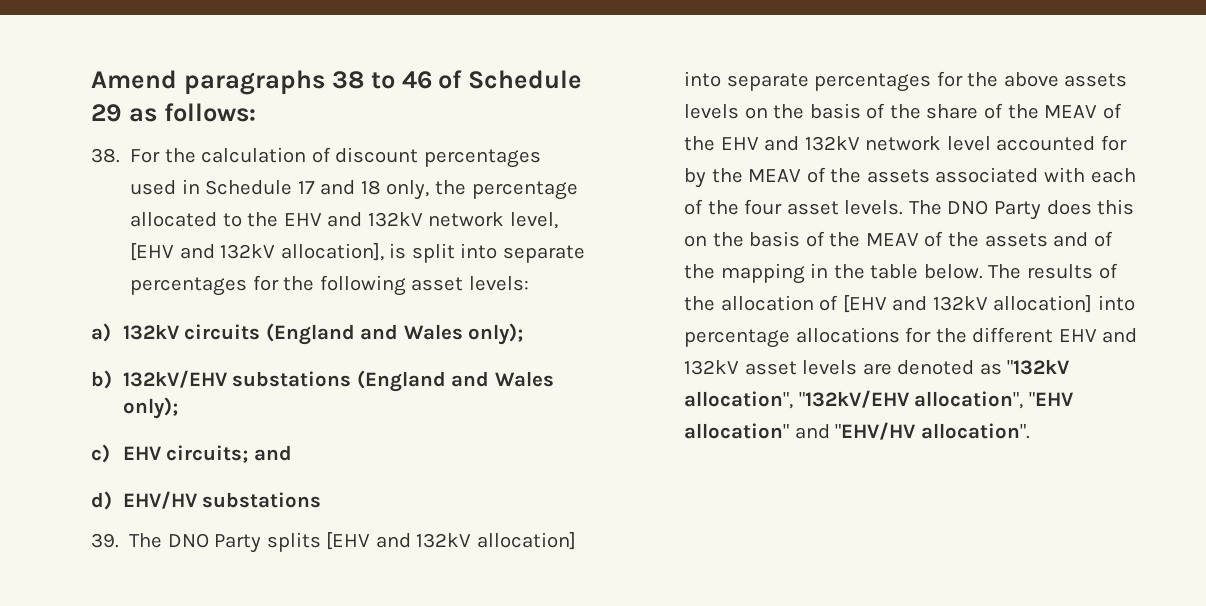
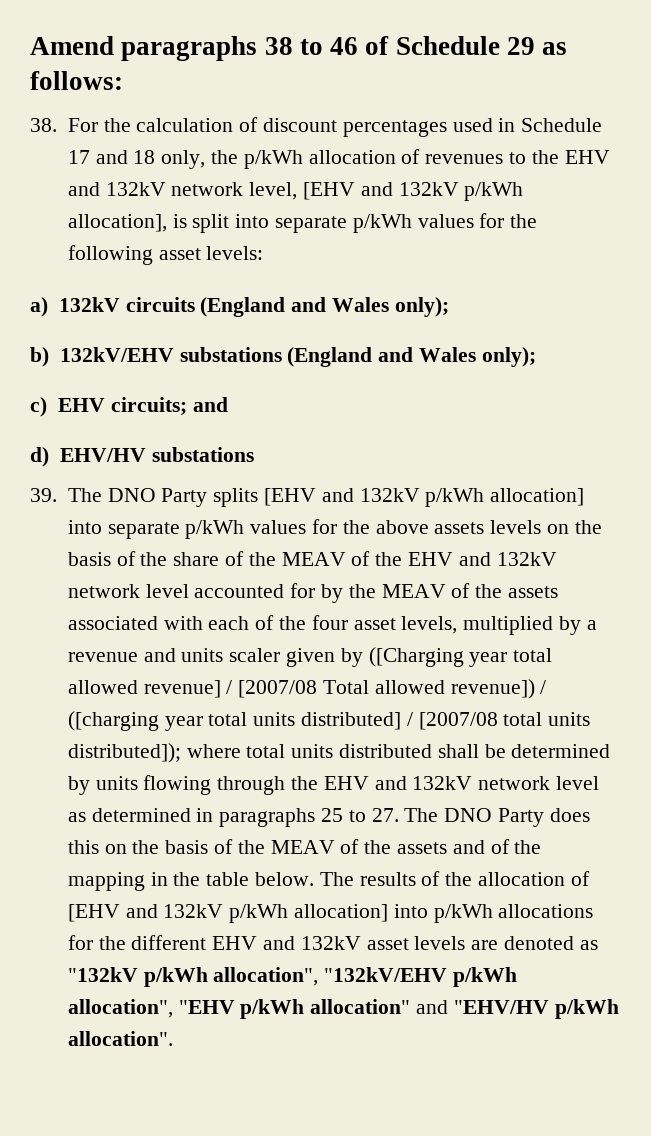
- 38. For the calculation of discount percentages used in Schedule 17 and 18 only, the percentage allocated to the EHV and 132kV network level, [EHV and 132kV allocation], is split into separate percentages for the following asset levels:
+ 38. For the calculation of discount percentages used in Schedule 17 and 18 only, the p/kWh allocation of revenues to the EHV and 132kV network level, [EHV and 132kV p/kWh allocation], is split into separate p/kWh values for the following asset levels:
- 39. The DNO Party splits [EHV and 132kV allocation] into separate percentages for the above assets levels on the basis of the share of the MEAV of the EHV and 132kV network level accounted for by the MEAV of the assets associated with each of the four asset levels. The DNO Party does this on the basis of the MEAV of the assets and of the mapping in the table below.
+ 39. The DNO Party splits [EHV and 132kV p/kWh allocation] into separate p/kWh values for the above assets levels on the basis of the share of the MEAV of the EHV and 132kV network level accounted for by the MEAV of the assets associated with each of the four asset levels, multiplied by a revenue and units scaler given by ([Charging year total allowed revenue] / [2007/08 Total allowed revenue]) / ([charging year total units distributed] / [2007/08 total units distributed]); where total units distributed shall be determined by units flowing through the EHV and 132kV network level as determined in paragraphs 25 to 27. The DNO Party does this on the basis of the MEAV of the assets and of the mapping in the table below.
- The results of the allocation of [EHV and 132kV allocation] into percentage allocations for the different EHV and 132kV asset levels are denoted as "132kV allocation", "132kV/EHV allocation", "EHV allocation" and "EHV/HV allocation".
+ The results of the allocation of [EHV and 132kV p/kWh allocation] into p/kWh allocations for the different EHV and 132kV asset levels are denoted as "132kV p/kWh allocation", "132kV/EHV p/kWh allocation", "EHV p/kWh allocation" and "EHV/HV p/kWh allocation".

